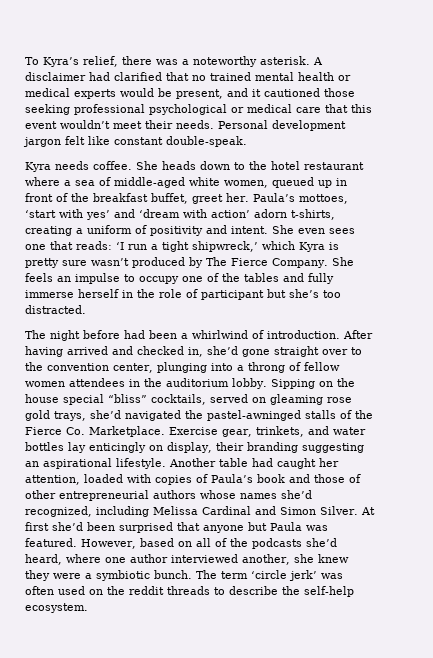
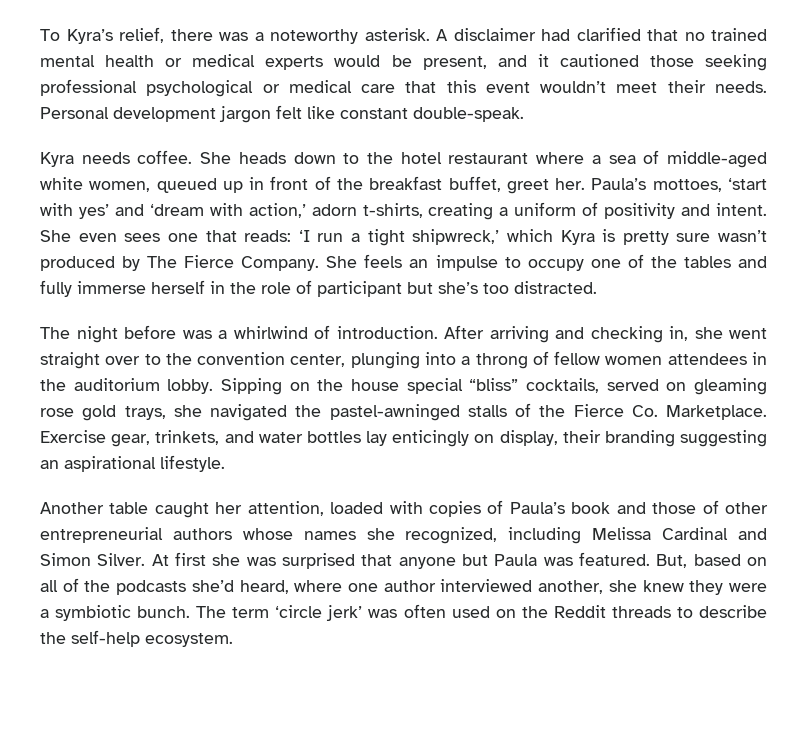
- Paula’s mottoes, ‘start with yes’ and ‘dream with action’ adorn t-shirts, creating a uniform of positivity and intent.
+ Paula’s mottoes, ‘start with yes’ and ‘dream with action,’ adorn t-shirts, creating a uniform of positivity and intent.
- The night before had been a whirlwind of introduction.
+ The night before was a whirlwind of introduction.
- After having arrived and checked in, she’d gone straight over to the convention center, plunging into a throng of fellow women attendees in the auditorium lobby.
+ After arriving and checking in, she went straight over to the convention center, plunging into a throng of fellow women attendees in the auditorium lobby.
- Sipping on the house special “bliss” cocktails, served on gleaming rose gold trays, she’d navigated the pastel-awninged stalls of the Fierce Co. Marketplace.
+ Sipping on the house special “bliss” cocktails, served on gleaming rose gold trays, she navigated the pastel-awninged stalls of the Fierce Co. Marketplace.
- Exercise gear, trinkets, and water bottles lay enticingly on display, their branding suggesting an aspirational lifestyle. Another table had caught her attention, loaded with copies of Paula’s book and those of other entrepreneurial authors whose names she’d recognized, including Melissa Cardinal and Simon Silver.
+ Exercise gear, trinkets, and water bottles lay enticingly on display, their branding suggesting an aspirational lifestyle.
+ Another table caught her attention, loaded with copies of Paula’s book and those of other entrepreneurial authors whose names she recognized, including Melissa Cardinal and Simon Silver.
- At first she’d been surprised that anyone but Paula was featured.
+ At first she was surprised that anyone but Paula was featured.
- However, based on all of the podcasts she’d heard, where one author interviewed another, she knew they were a symbiotic bunch.
+ But, based on all of the podcasts she’d heard, where one author interviewed another, she knew they were a symbiotic bunch.
- The term ‘circle jerk’ was often used on the reddit threads to describe the self-help ecosystem.
+ The term ‘circle jerk’ was often used on the Reddit threads to describe the self-help ecosystem.

